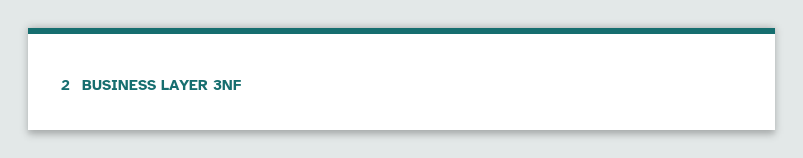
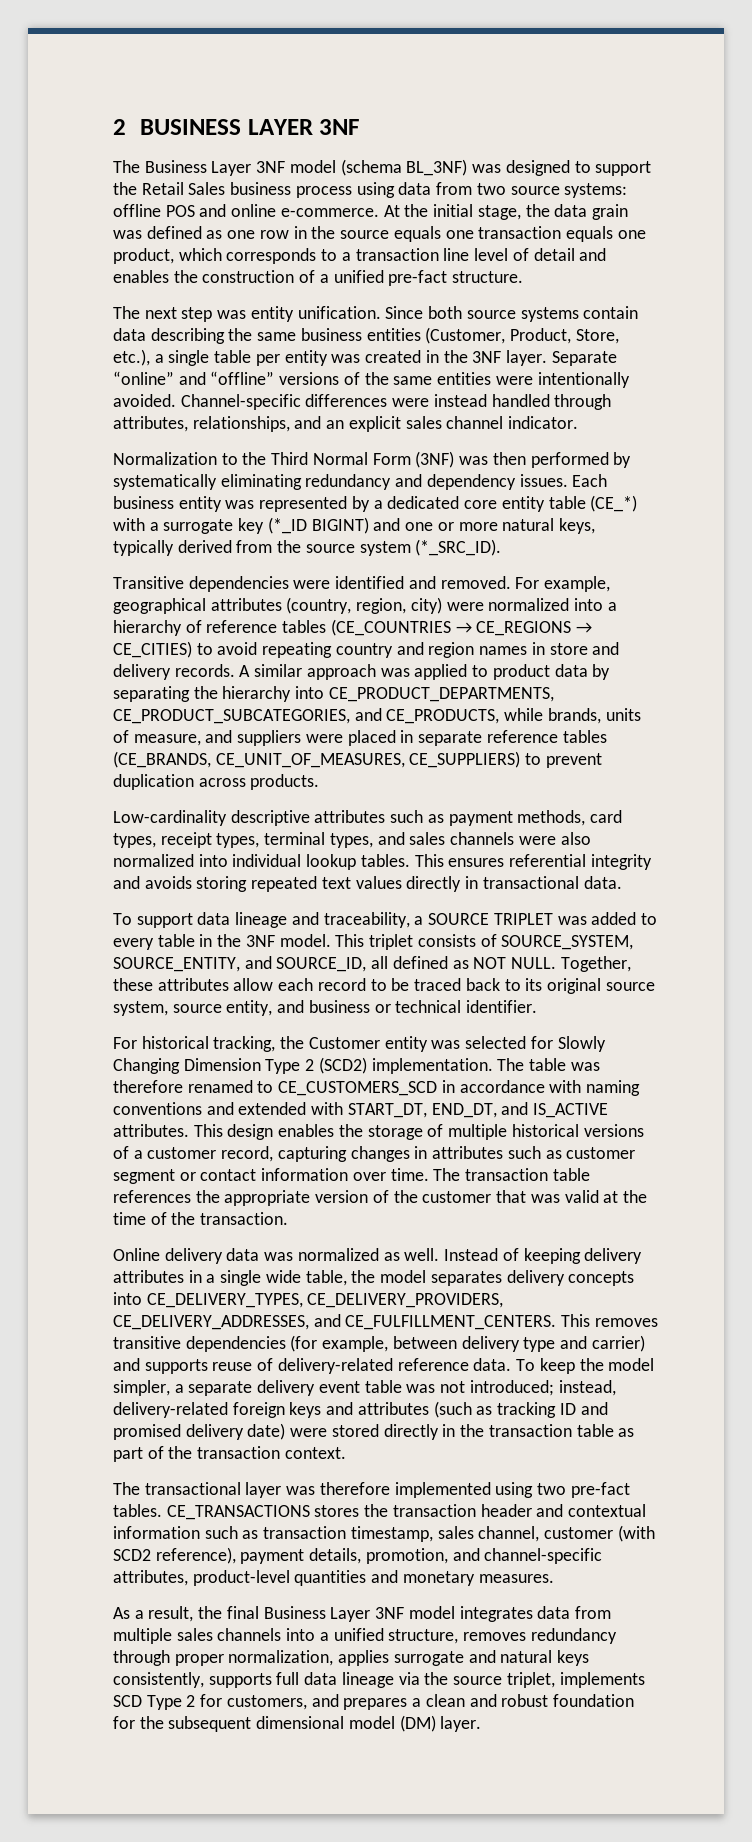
+ The Business Layer 3NF model (schema BL_3NF) was designed to support the Retail Sales business process using data from two source systems: offline POS and online e-commerce. At the initial stage, the data grain was defined as one row in the source equals one transaction equals one product, which corresponds to a transaction line level of detail and enables the construction of a unified pre-fact structure.
+ The next step was entity unification. Since both source systems contain data describing the same business entities (Customer, Product, Store, etc.), a single table per entity was created in the 3NF layer. Separate “online” and “offline” versions of the same entities were intentionally avoided. Channel-specific differences were instead handled through attributes, relationships, and an explicit sales channel indicator.
+ Normalization to the Third Normal Form (3NF) was then performed by systematically eliminating redundancy and dependency issues. Each business entity was represented by a dedicated core entity table (CE_*) with a surrogate key (*_ID BIGINT) and one or more natural keys, typically derived from the source system (*_SRC_ID).
+ Transitive dependencies were identified and removed. For example, geographical attributes (country, region, city) were normalized into a hierarchy of reference tables (CE_COUNTRIES → CE_REGIONS → CE_CITIES) to avoid repeating country and region names in store and delivery records. A similar approach was applied to product data by separating the hierarchy into CE_PRODUCT_DEPARTMENTS, CE_PRODUCT_SUBCATEGORIES, and CE_PRODUCTS, while brands, units of measure, and suppliers were placed in separate reference tables (CE_BRANDS, CE_UNIT_OF_MEASURES, CE_SUPPLIERS) to prevent duplication across products.
+ Low-cardinality descriptive attributes such as payment methods, card types, receipt types, terminal types, and sales channels were also normalized into individual lookup tables. This ensures referential integrity and avoids storing repeated text values directly in transactional data.
+ To support data lineage and traceability, a SOURCE TRIPLET was added to every table in the 3NF model. This triplet consists of SOURCE_SYSTEM, SOURCE_ENTITY, and SOURCE_ID, all defined as NOT NULL. Together, these attributes allow each record to be traced back to its original source system, source entity, and business or technical identifier.
+ For historical tracking, the Customer entity was selected for Slowly Changing Dimension Type 2 (SCD2) implementation. The table was therefore renamed to CE_CUSTOMERS_SCD in accordance with naming conventions and extended with START_DT, END_DT, and IS_ACTIVE attributes. This design enables the storage of multiple historical versions of a customer record, capturing changes in attributes such as customer segment or contact information over time. The transaction table references the appropriate version of the customer that was valid at the time of the transaction.
+ Online delivery data was normalized as well. Instead of keeping delivery attributes in a single wide table, the model separates delivery concepts into CE_DELIVERY_TYPES, CE_DELIVERY_PROVIDERS, CE_DELIVERY_ADDRESSES, and CE_FULFILLMENT_CENTERS. This removes transitive dependencies (for example, between delivery type and carrier) and supports reuse of delivery-related reference data. To keep the model simpler, a separate delivery event table was not introduced; instead, delivery-related foreign keys and attributes (such as tracking ID and promised delivery date) were stored directly in the transaction table as part of the transaction context.
+ The transactional layer was therefore implemented using two pre-fact tables. CE_TRANSACTIONS stores the transaction header and contextual information such as transaction timestamp, sales channel, customer (with SCD2 reference), payment details, promotion, and channel-specific attributes, product-level quantities and monetary measures.
+ As a result, the final Business Layer 3NF model integrates data from multiple sales channels into a unified structure, removes redundancy through proper normalization, applies surrogate and natural keys consistently, supports full data lineage via the source triplet, implements SCD Type 2 for customers, and prepares a clean and robust foundation for the subsequent dimensional model (DM) layer.

